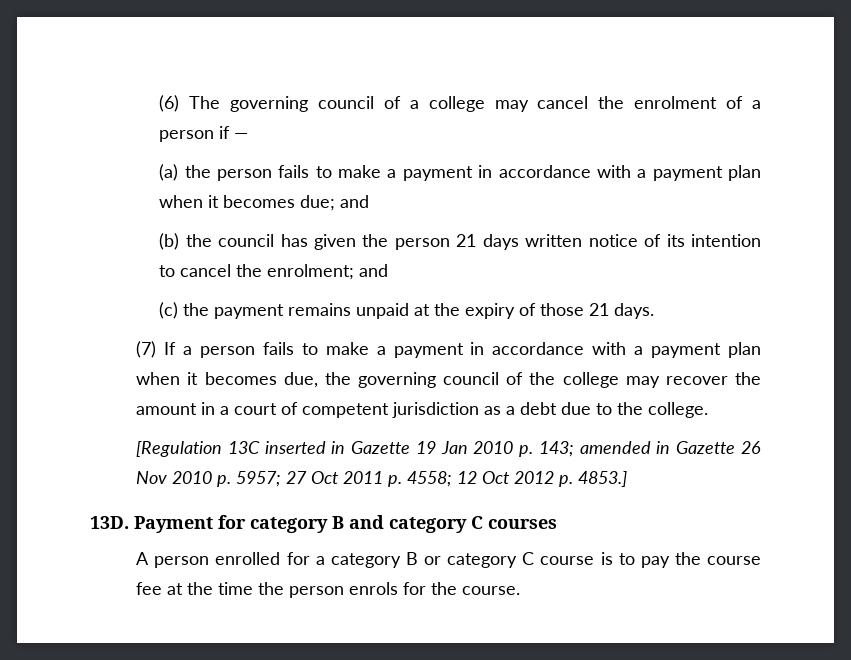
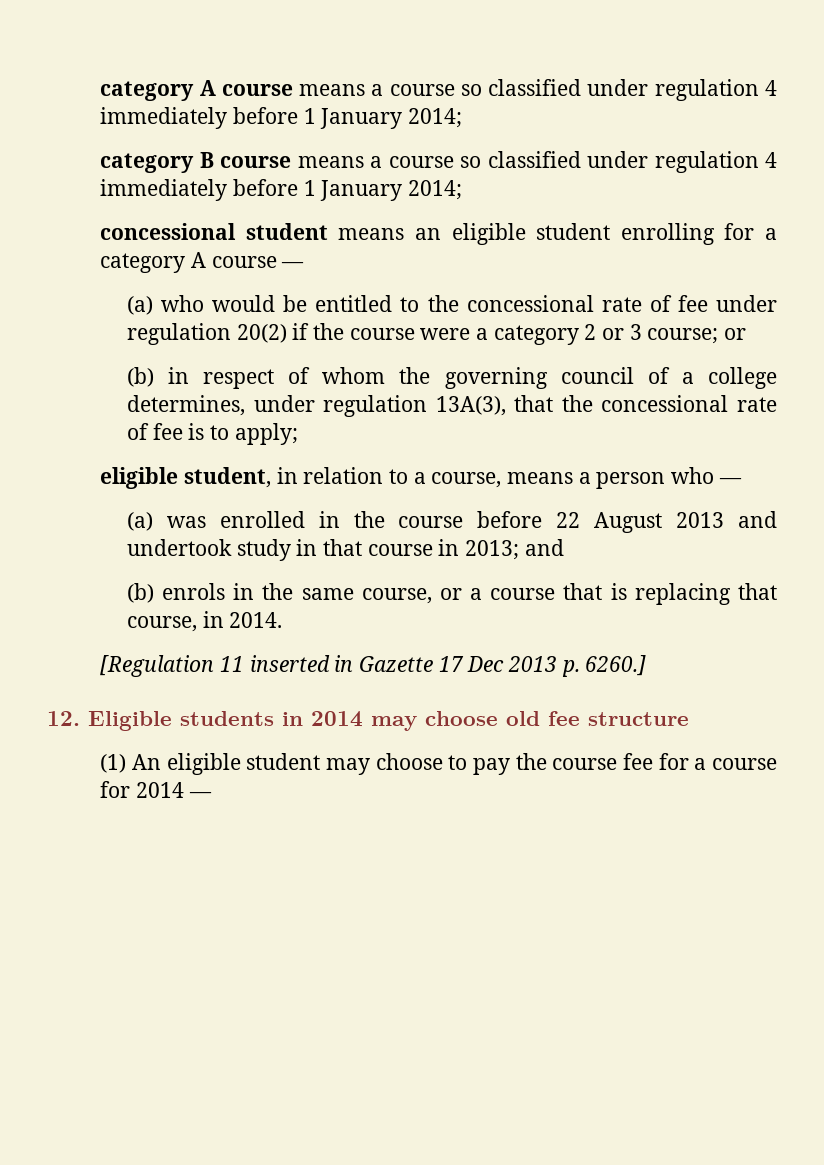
- (6) The governing council of a college may cancel the enrolment of a person if —
- (a) the person fails to make a payment in accordance with a payment plan when it becomes due; and
- (b) the council has given the person 21 days written notice of its intention to cancel the enrolment; and
- (c) the payment remains unpaid at the expiry of those 21 days.
- (7) If a person fails to make a payment in accordance with a payment plan when it becomes due, the governing council of the college may recover the amount in a court of competent jurisdiction as a debt due to the college.
+ category A course means a course so classified under regulation 4 immediately before 1 January 2014;
+ category B course means a course so classified under regulation 4 immediately before 1 January 2014;
+ concessional student means an eligible student enrolling for a category A course —
+ (a) who would be entitled to the concessional rate of fee under regulation 20(2) if the course were a category 2 or 3 course; or
+ (b) in respect of whom the governing council of a college determines, under regulation 13A(3), that the concessional rate of fee is to apply;
+ eligible student, in relation to a course, means a person who —
+ (a) was enrolled in the course before 22 August 2013 and undertook study in that course in 2013; and
+ (b) enrols in the same course, or a course that is replacing that course, in 2014.
- [Regulation 13C inserted in Gazette 19 Jan 2010 p. 143; amended in Gazette 26 Nov 2010 p. 5957; 27 Oct 2011 p. 4558; 12 Oct 2012 p. 4853.]
- 13D. Payment for category B and category C courses
- A person enrolled for a category B or category C course is to pay the course fee at the time the person enrols for the course.
+ [Regulation 11 inserted in Gazette 17 Dec 2013 p. 6260.]
+ 12. Eligible students in 2014 may choose old fee structure
+ (1) An eligible student may choose to pay the course fee for a course for 2014 —

